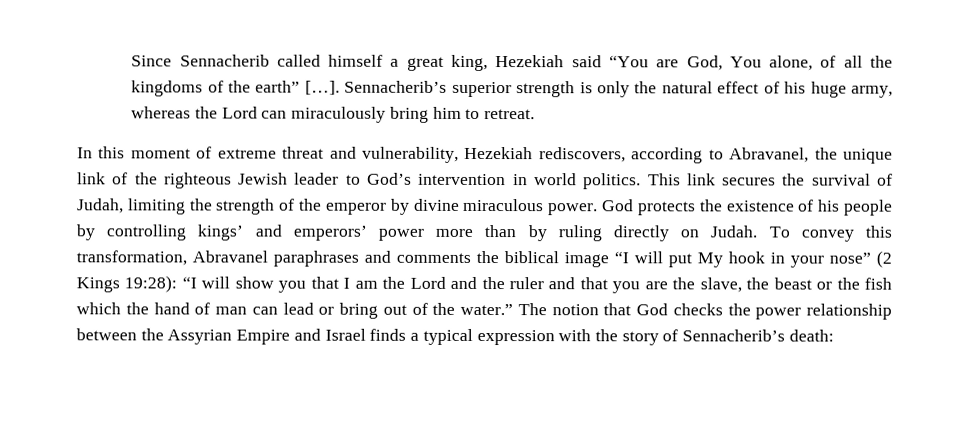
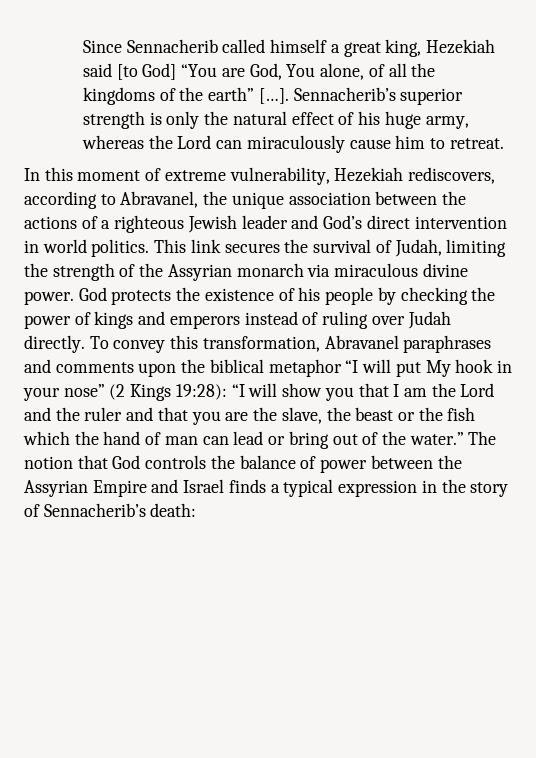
- Since Sennacherib called himself a great king, Hezekiah said “You are God, You alone, of all the kingdoms of the earth” […].
+ Since Sennacherib called himself a great king, Hezekiah said [to God] “You are God, You alone, of all the kingdoms of the earth” […].
- Sennacherib’s superior strength is only the natural effect of his huge army, whereas the Lord can miraculously bring him to retreat.
+ Sennacherib’s superior strength is only the natural effect of his huge army, whereas the Lord can miraculously cause him to retreat.
- In this moment of extreme threat and vulnerability, Hezekiah rediscovers, according to Abravanel, the unique link of the righteous Jewish leader to God’s intervention in world politics.
+ In this moment of extreme vulnerability, Hezekiah rediscovers, according to Abravanel, the unique association between the actions of a righteous Jewish leader and God’s direct intervention in world politics.
- This link secures the survival of Judah, limiting the strength of the emperor by divine miraculous power.
+ This link secures the survival of Judah, limiting the strength of the Assyrian monarch via miraculous divine power.
- God protects the existence of his people by controlling kings’ and emperors’ power more than by ruling directly on Judah.
+ God protects the existence of his people by checking the power of kings and emperors instead of ruling over Judah directly.
- To convey this transformation, Abravanel paraphrases and comments the biblical image “I will put My hook in your nose” (2 Kings 19:28): “I will show you that I am the Lord and the ruler and that you are the slave, the beast or the fish which the hand of man can lead or bring out of the water.”
+ To convey this transformation, Abravanel paraphrases and comments upon the biblical metaphor “I will put My hook in your nose” (2 Kings 19:28): “I will show you that I am the Lord and the ruler and that you are the slave, the beast or the fish which the hand of man can lead or bring out of the water.”
- The notion that God checks the power relationship between the Assyrian Empire and Israel finds a typical expression with the story of Sennacherib’s death:
+ The notion that God controls the balance of power between the Assyrian Empire and Israel finds a typical expression in the story of Sennacherib’s death:

